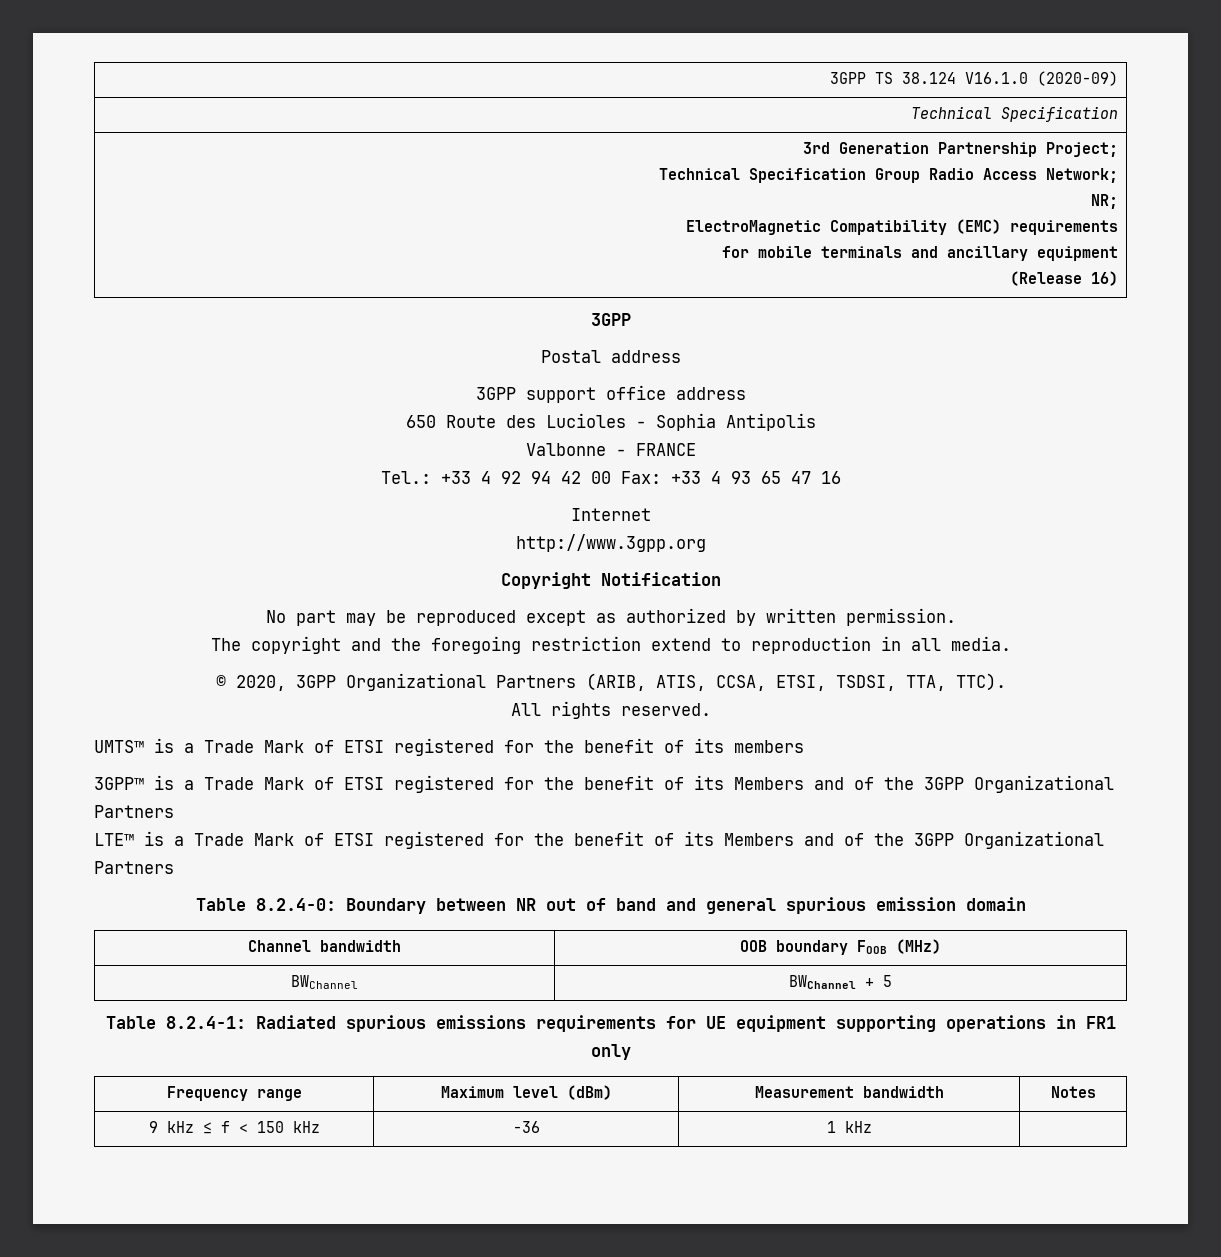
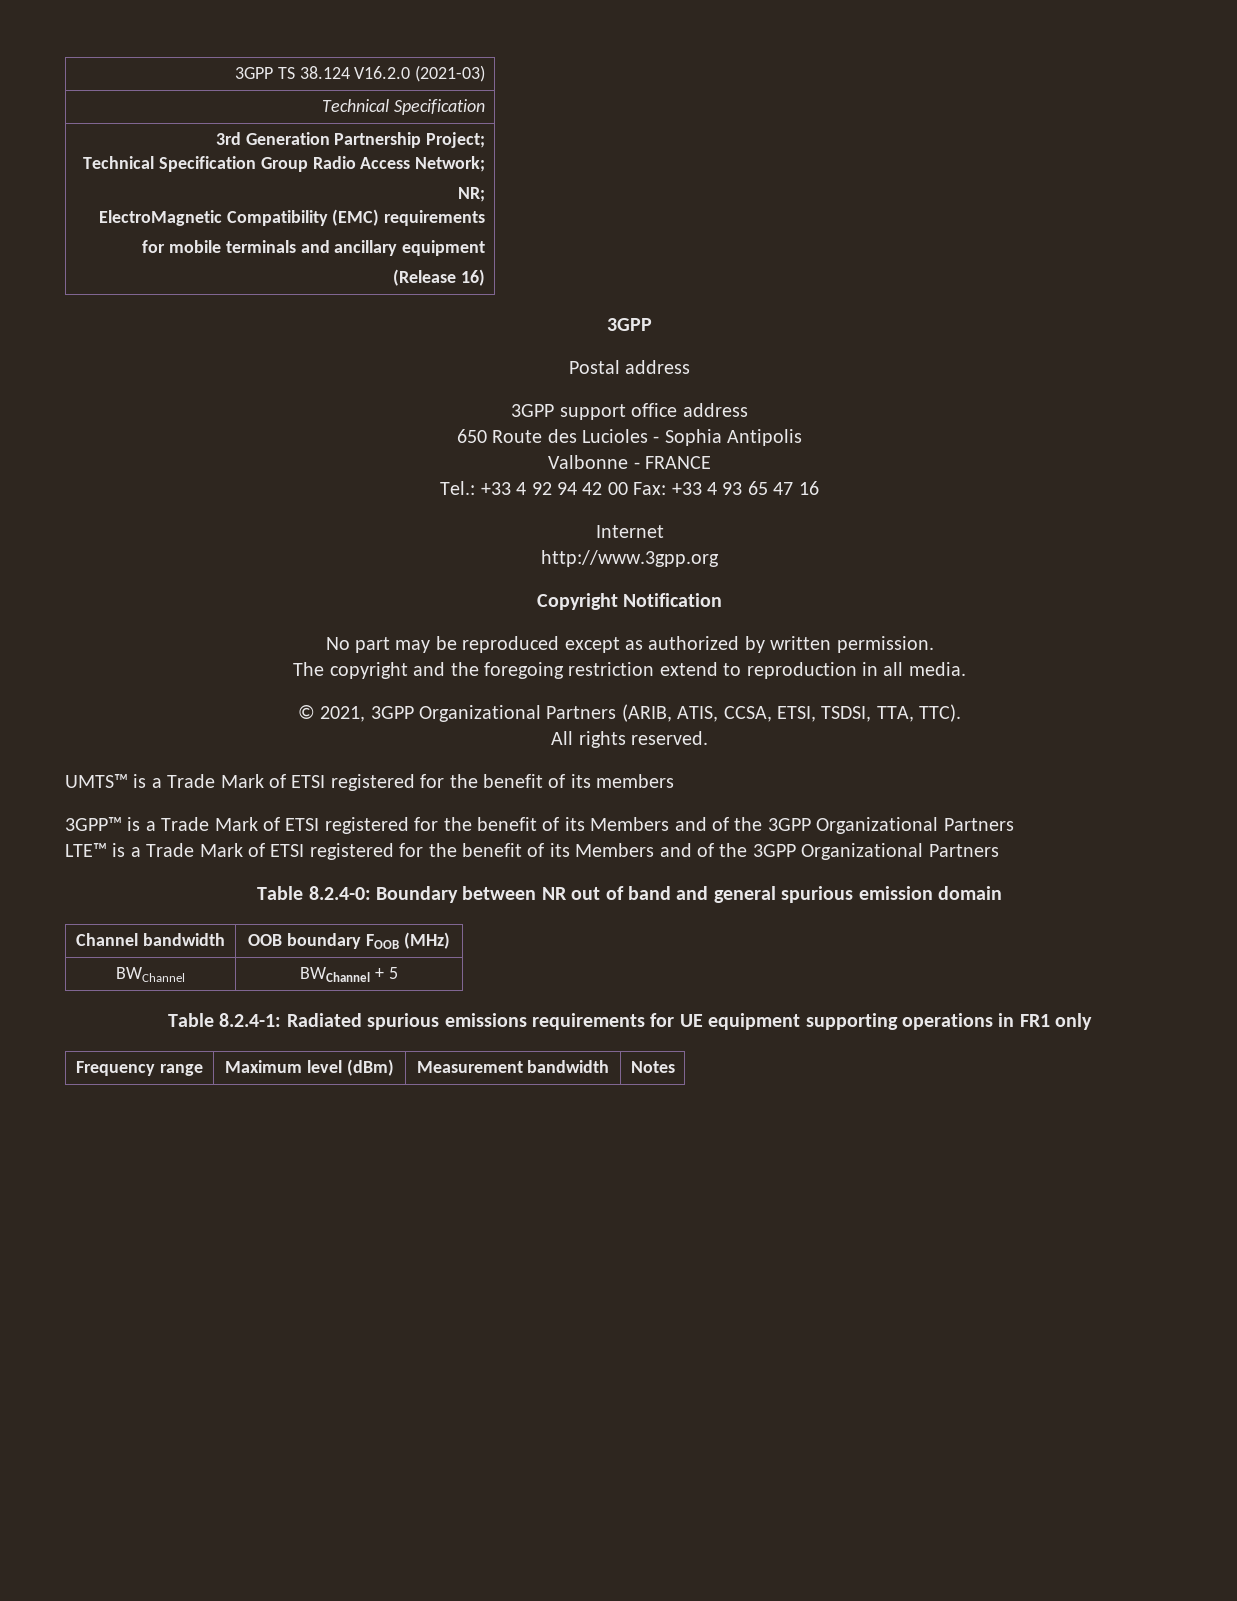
- 3GPP TS 38.124 V16.1.0 (2020-09)
+ 3GPP TS 38.124 V16.2.0 (2021-03)
- © 2020, 3GPP Organizational Partners (ARIB, ATIS, CCSA, ETSI, TSDSI, TTA, TTC).
+ © 2021, 3GPP Organizational Partners (ARIB, ATIS, CCSA, ETSI, TSDSI, TTA, TTC).
- 9 kHz ≤ f < 150 kHz | -36 | 1 kHz |

